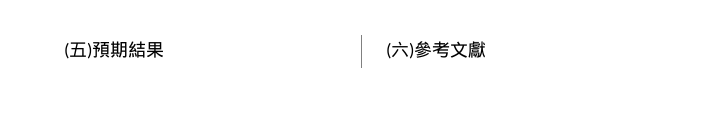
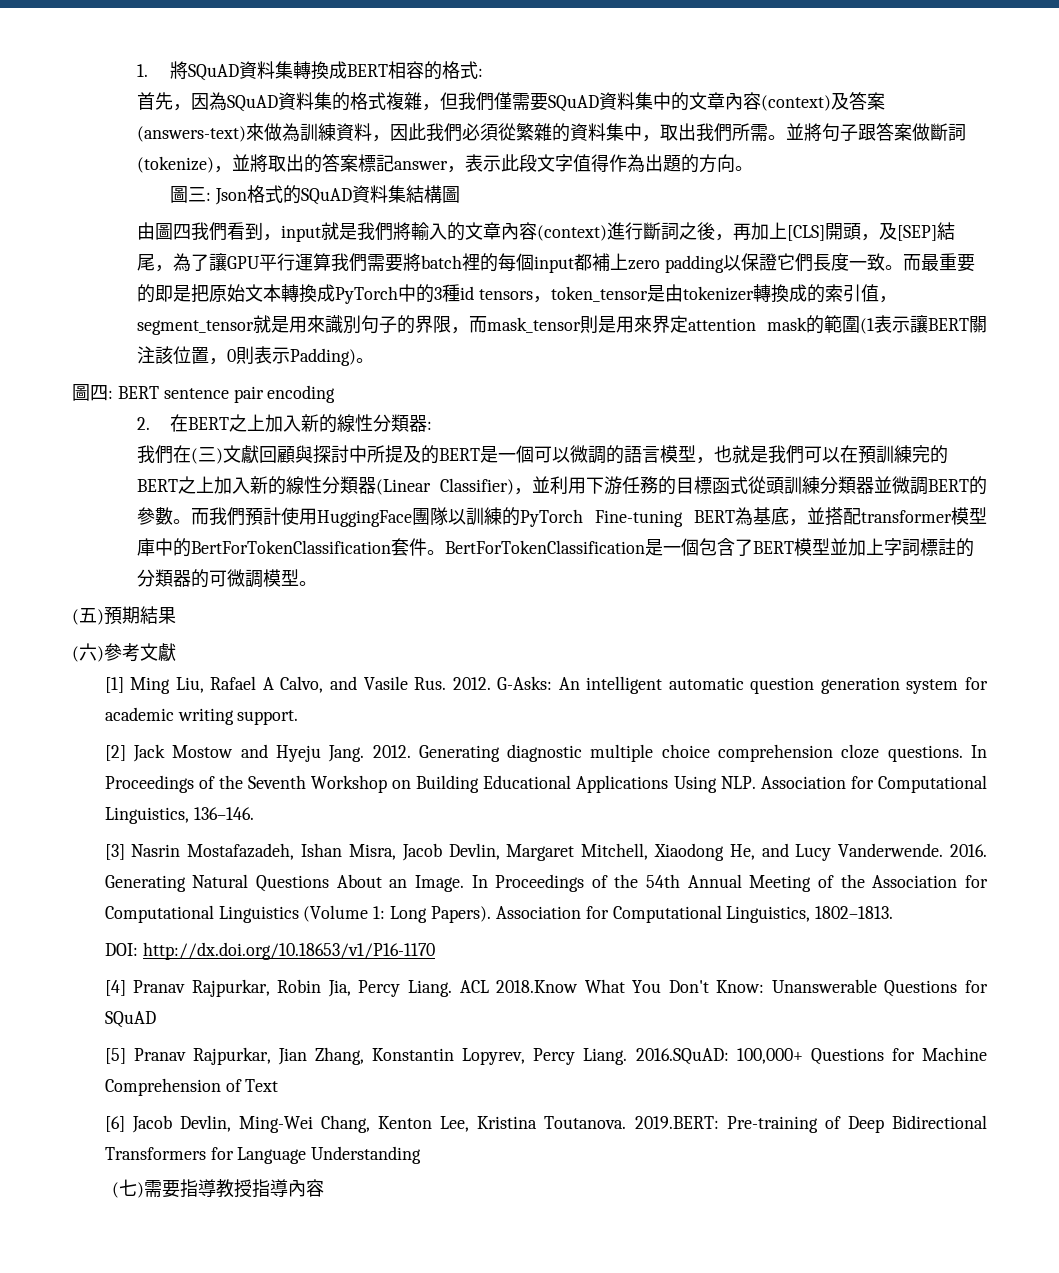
+ 1.將SQuAD資料集轉換成BERT相容的格式:
+ 首先，因為SQuAD資料集的格式複雜，但我們僅需要SQuAD資料集中的文章內容(context)及答案(answers-text)來做為訓練資料，因此我們必須從繁雜的資料集中，取出我們所需。並將句子跟答案做斷詞(tokenize)，並將取出的答案標記answer，表示此段文字值得作為出題的方向。
+ 圖三: Json格式的SQuAD資料集結構圖
+ 由圖四我們看到，input就是我們將輸入的文章內容(context)進行斷詞之後，再加上[CLS]開頭，及[SEP]結尾，為了讓GPU平行運算我們需要將batch裡的每個input都補上zero padding以保證它們長度一致。而最重要的即是把原始文本轉換成PyTorch中的3種id tensors，token_tensor是由tokenizer轉換成的索引值，segment_tensor就是用來識別句子的界限，而mask_tensor則是用來界定attention mask的範圍(1表示讓BERT關注該位置，0則表示Padding)。
+ 圖四: BERT sentence pair encoding
+ 2.在BERT之上加入新的線性分類器:
+ 我們在(三)文獻回顧與探討中所提及的BERT是一個可以微調的語言模型，也就是我們可以在預訓練完的BERT之上加入新的線性分類器(Linear Classifier)，並利用下游任務的目標函式從頭訓練分類器並微調BERT的參數。而我們預計使用HuggingFace團隊以訓練的PyTorch Fine-tuning BERT為基底，並搭配transformer模型庫中的BertForTokenClassification套件。BertForTokenClassification是一個包含了BERT模型並加上字詞標註的分類器的可微調模型。
+ [1] Ming Liu, Rafael A Calvo, and Vasile Rus. 2012. G-Asks: An intelligent automatic question generation system for academic writing support.
+ [2] Jack Mostow and Hyeju Jang. 2012. Generating diagnostic multiple choice comprehension cloze questions. In Proceedings of the Seventh Workshop on Building Educational Applications Using NLP. Association for Computational Linguistics, 136–146.
+ [3] Nasrin Mostafazadeh, Ishan Misra, Jacob Devlin, Margaret Mitchell, Xiaodong He, and Lucy Vanderwende. 2016. Generating Natural Questions About an Image. In Proceedings of the 54th Annual Meeting of the Association for Computational Linguistics (Volume 1: Long Papers). Association for Computational Linguistics, 1802–1813.
+ DOI: http://dx.doi.org/10.18653/v1/P16-1170
+ [4] Pranav Rajpurkar, Robin Jia, Percy Liang. ACL 2018.Know What You Don't Know: Unanswerable Questions for SQuAD
+ [5] Pranav Rajpurkar, Jian Zhang, Konstantin Lopyrev, Percy Liang. 2016.SQuAD: 100,000+ Questions for Machine Comprehension of Text
+ [6] Jacob Devlin, Ming-Wei Chang, Kenton Lee, Kristina Toutanova. 2019.BERT: Pre-training of Deep Bidirectional Transformers for Language Understanding
+ (七)需要指導教授指導內容

